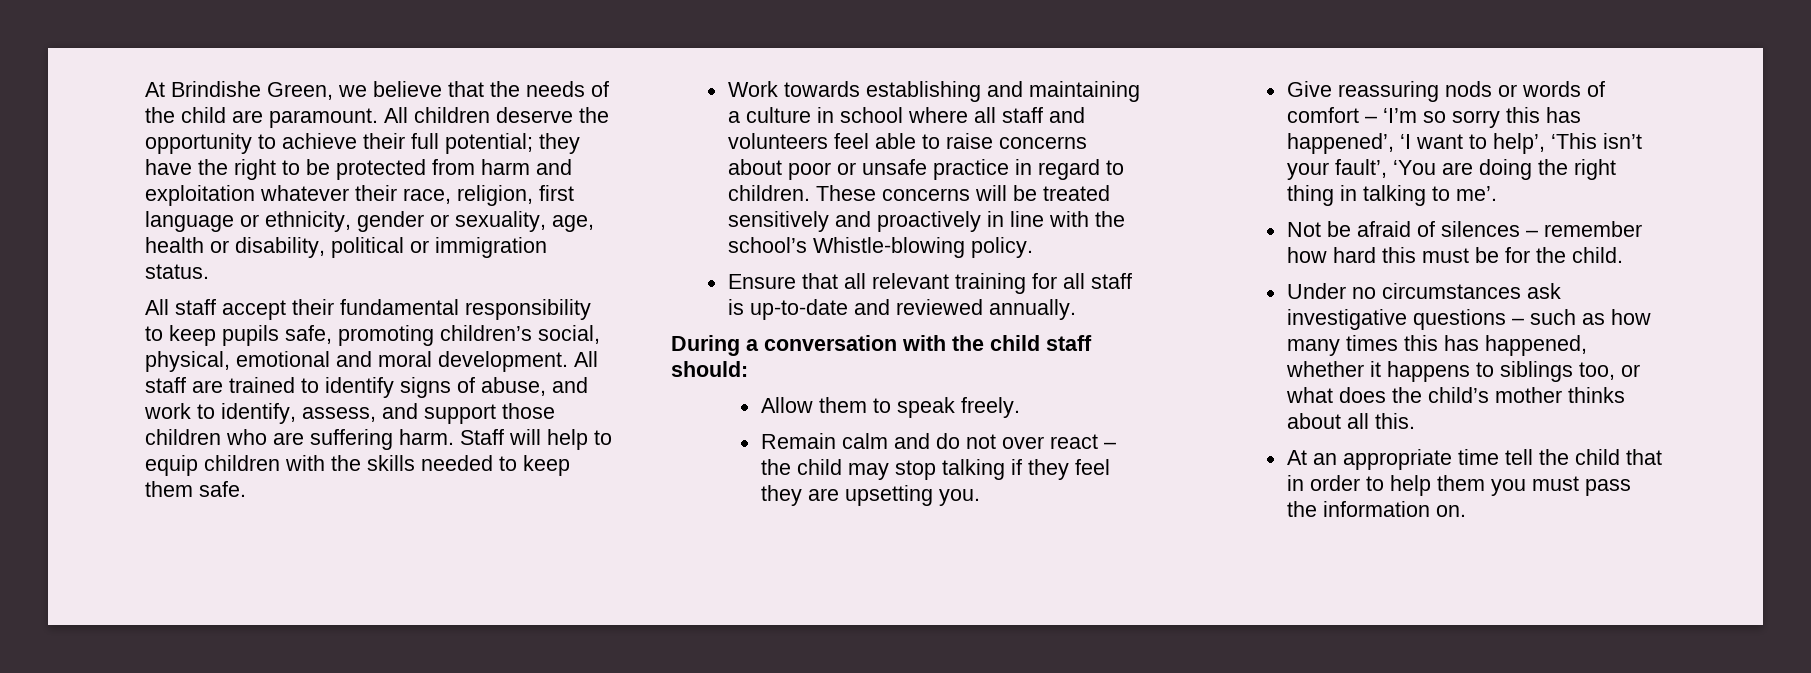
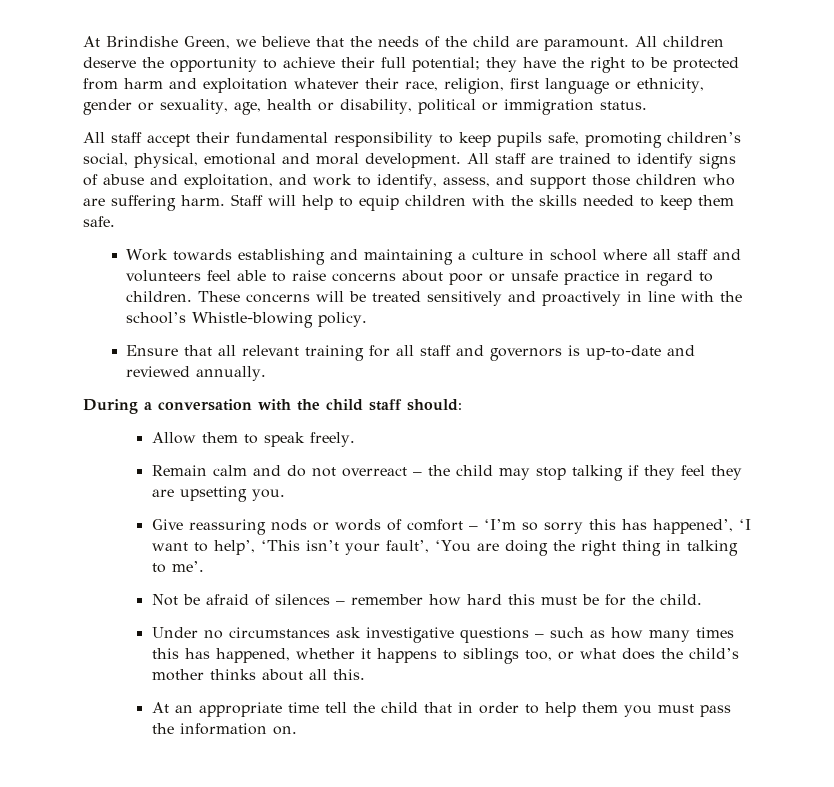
- All staff are trained to identify signs of abuse, and work to identify, assess, and support those children who are suffering harm.
+ All staff are trained to identify signs of abuse and exploitation, and work to identify, assess, and support those children who are suffering harm.
- Ensure that all relevant training for all staff is up-to-date and reviewed annually.
+ Ensure that all relevant training for all staff and governors is up-to-date and reviewed annually.
- Remain calm and do not over react – the child may stop talking if they feel they are upsetting you.
+ Remain calm and do not overreact – the child may stop talking if they feel they are upsetting you.

